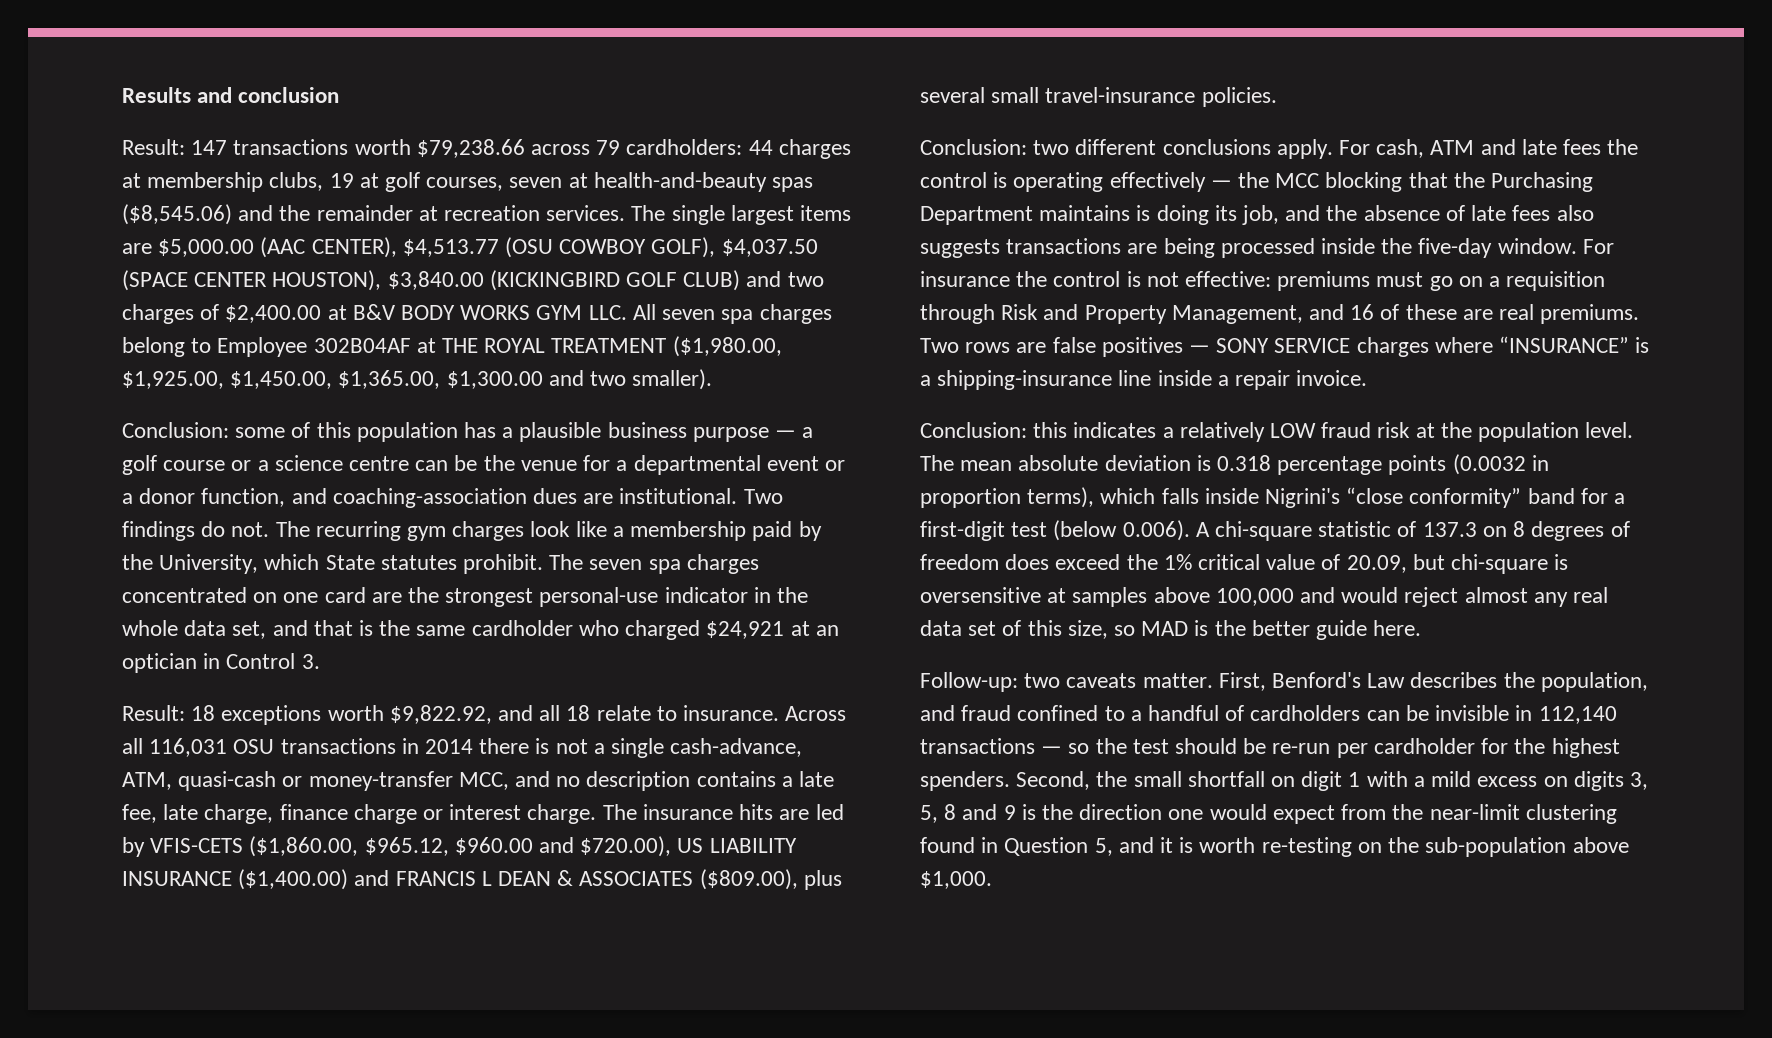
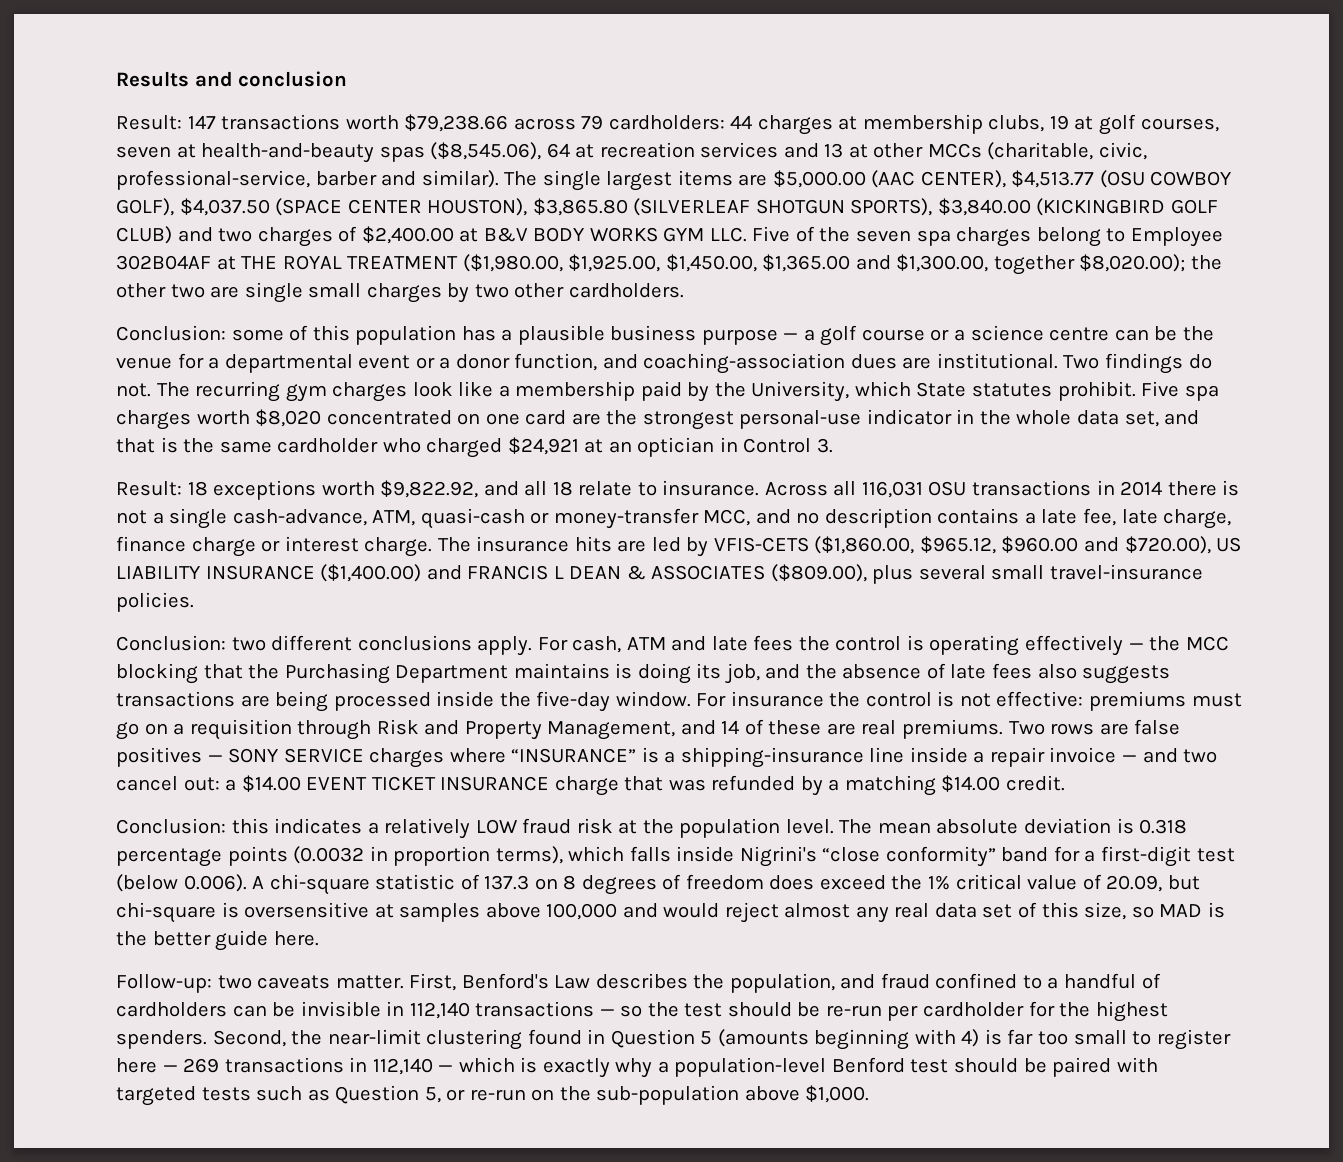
- Result: 147 transactions worth $79,238.66 across 79 cardholders: 44 charges at membership clubs, 19 at golf courses, seven at health-and-beauty spas ($8,545.06) and the remainder at recreation services.
+ Result: 147 transactions worth $79,238.66 across 79 cardholders: 44 charges at membership clubs, 19 at golf courses, seven at health-and-beauty spas ($8,545.06), 64 at recreation services and 13 at other MCCs (charitable, civic, professional-service, barber and similar).
- The single largest items are $5,000.00 (AAC CENTER), $4,513.77 (OSU COWBOY GOLF), $4,037.50 (SPACE CENTER HOUSTON), $3,840.00 (KICKINGBIRD GOLF CLUB) and two charges of $2,400.00 at B&V BODY WORKS GYM LLC. All seven spa charges belong to Employee 302B04AF at THE ROYAL TREATMENT ($1,980.00, $1,925.00, $1,450.00, $1,365.00, $1,300.00 and two smaller).
+ The single largest items are $5,000.00 (AAC CENTER), $4,513.77 (OSU COWBOY GOLF), $4,037.50 (SPACE CENTER HOUSTON), $3,865.80 (SILVERLEAF SHOTGUN SPORTS), $3,840.00 (KICKINGBIRD GOLF CLUB) and two charges of $2,400.00 at B&V BODY WORKS GYM LLC. Five of the seven spa charges belong to Employee 302B04AF at THE ROYAL TREATMENT ($1,980.00, $1,925.00, $1,450.00, $1,365.00 and $1,300.00, together $8,020.00); the other two are single small charges by two other cardholders.
- The seven spa charges concentrated on one card are the strongest personal-use indicator in the whole data set, and that is the same cardholder who charged $24,921 at an optician in Control 3.
+ Five spa charges worth $8,020 concentrated on one card are the strongest personal-use indicator in the whole data set, and that is the same cardholder who charged $24,921 at an optician in Control 3.
- For insurance the control is not effective: premiums must go on a requisition through Risk and Property Management, and 16 of these are real premiums.
+ For insurance the control is not effective: premiums must go on a requisition through Risk and Property Management, and 14 of these are real premiums.
- Two rows are false positives — SONY SERVICE charges where “INSURANCE” is a shipping-insurance line inside a repair invoice.
+ Two rows are false positives — SONY SERVICE charges where “INSURANCE” is a shipping-insurance line inside a repair invoice — and two cancel out: a $14.00 EVENT TICKET INSURANCE charge that was refunded by a matching $14.00 credit.
- Second, the small shortfall on digit 1 with a mild excess on digits 3, 5, 8 and 9 is the direction one would expect from the near-limit clustering found in Question 5, and it is worth re-testing on the sub-population above $1,000.
+ Second, the near-limit clustering found in Question 5 (amounts beginning with 4) is far too small to register here — 269 transactions in 112,140 — which is exactly why a population-level Benford test should be paired with targeted tests such as Question 5, or re-run on the sub-population above $1,000.

